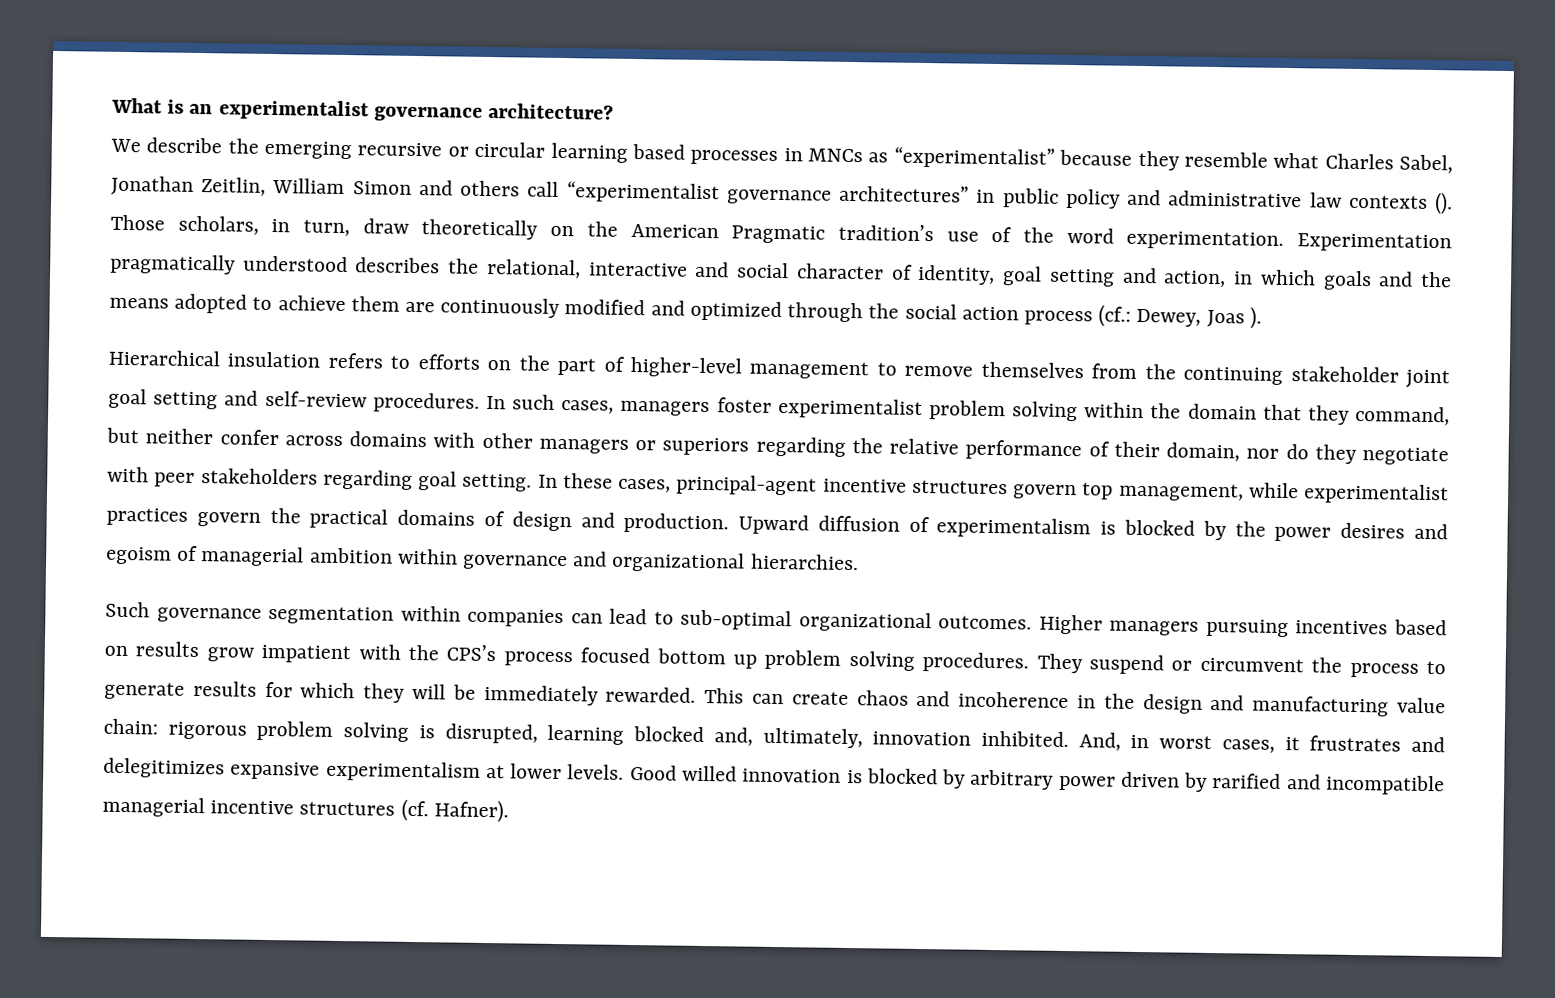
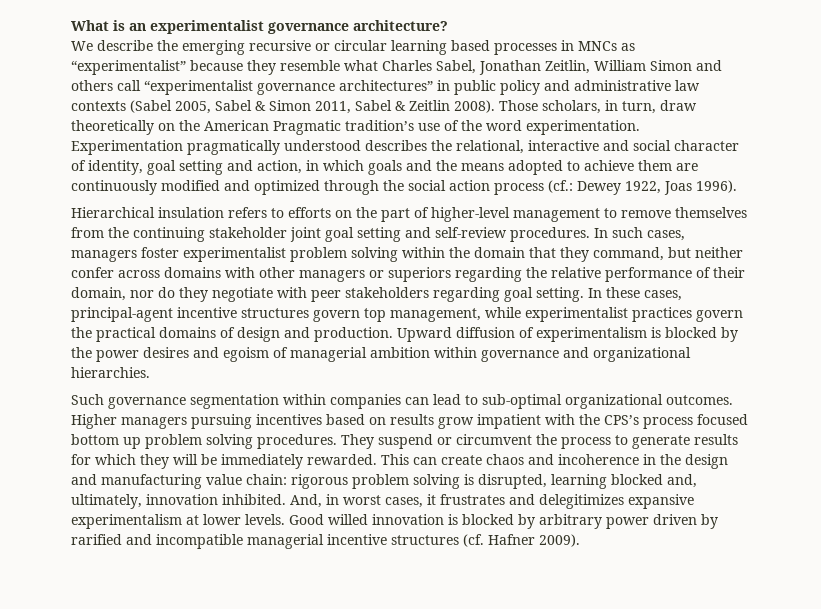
- We describe the emerging recursive or circular learning based processes in MNCs as “experimentalist” because they resemble what Charles Sabel, Jonathan Zeitlin, William Simon and others call “experimentalist governance architectures” in public policy and administrative law contexts ().
+ We describe the emerging recursive or circular learning based processes in MNCs as “experimentalist” because they resemble what Charles Sabel, Jonathan Zeitlin, William Simon and others call “experimentalist governance architectures” in public policy and administrative law contexts (Sabel 2005, Sabel & Simon 2011, Sabel & Zeitlin 2008).
- Experimentation pragmatically understood describes the relational, interactive and social character of identity, goal setting and action, in which goals and the means adopted to achieve them are continuously modified and optimized through the social action process (cf.: Dewey, Joas ).
+ Experimentation pragmatically understood describes the relational, interactive and social character of identity, goal setting and action, in which goals and the means adopted to achieve them are continuously modified and optimized through the social action process (cf.: Dewey 1922, Joas 1996).
- Good willed innovation is blocked by arbitrary power driven by rarified and incompatible managerial incentive structures (cf. Hafner).
+ Good willed innovation is blocked by arbitrary power driven by rarified and incompatible managerial incentive structures (cf. Hafner 2009).

